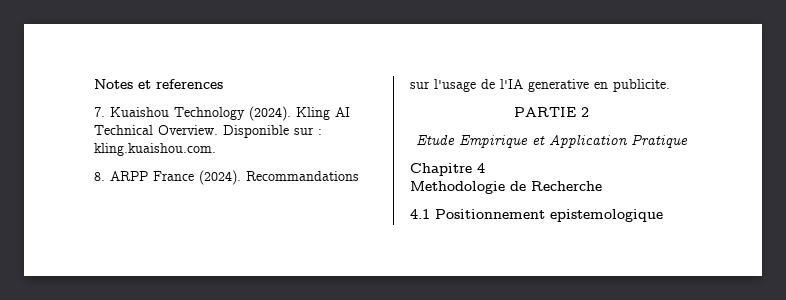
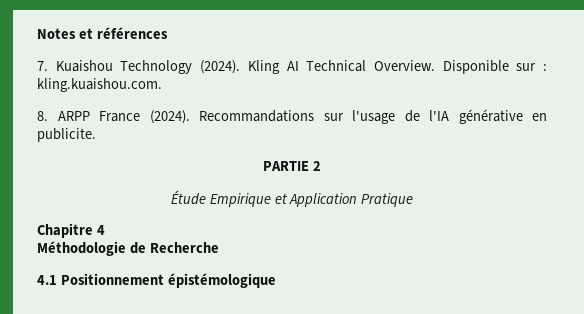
- Notes et references
+ Notes et références
- Recommandations sur l'usage de l'IA generative en publicite.
+ Recommandations sur l'usage de l'IA générative en publicite.
- Etude Empirique et Application Pratique
+ Étude Empirique et Application Pratique
- Methodologie de Recherche
+ Méthodologie de Recherche
- 4.1 Positionnement epistemologique
+ 4.1 Positionnement épistémologique

